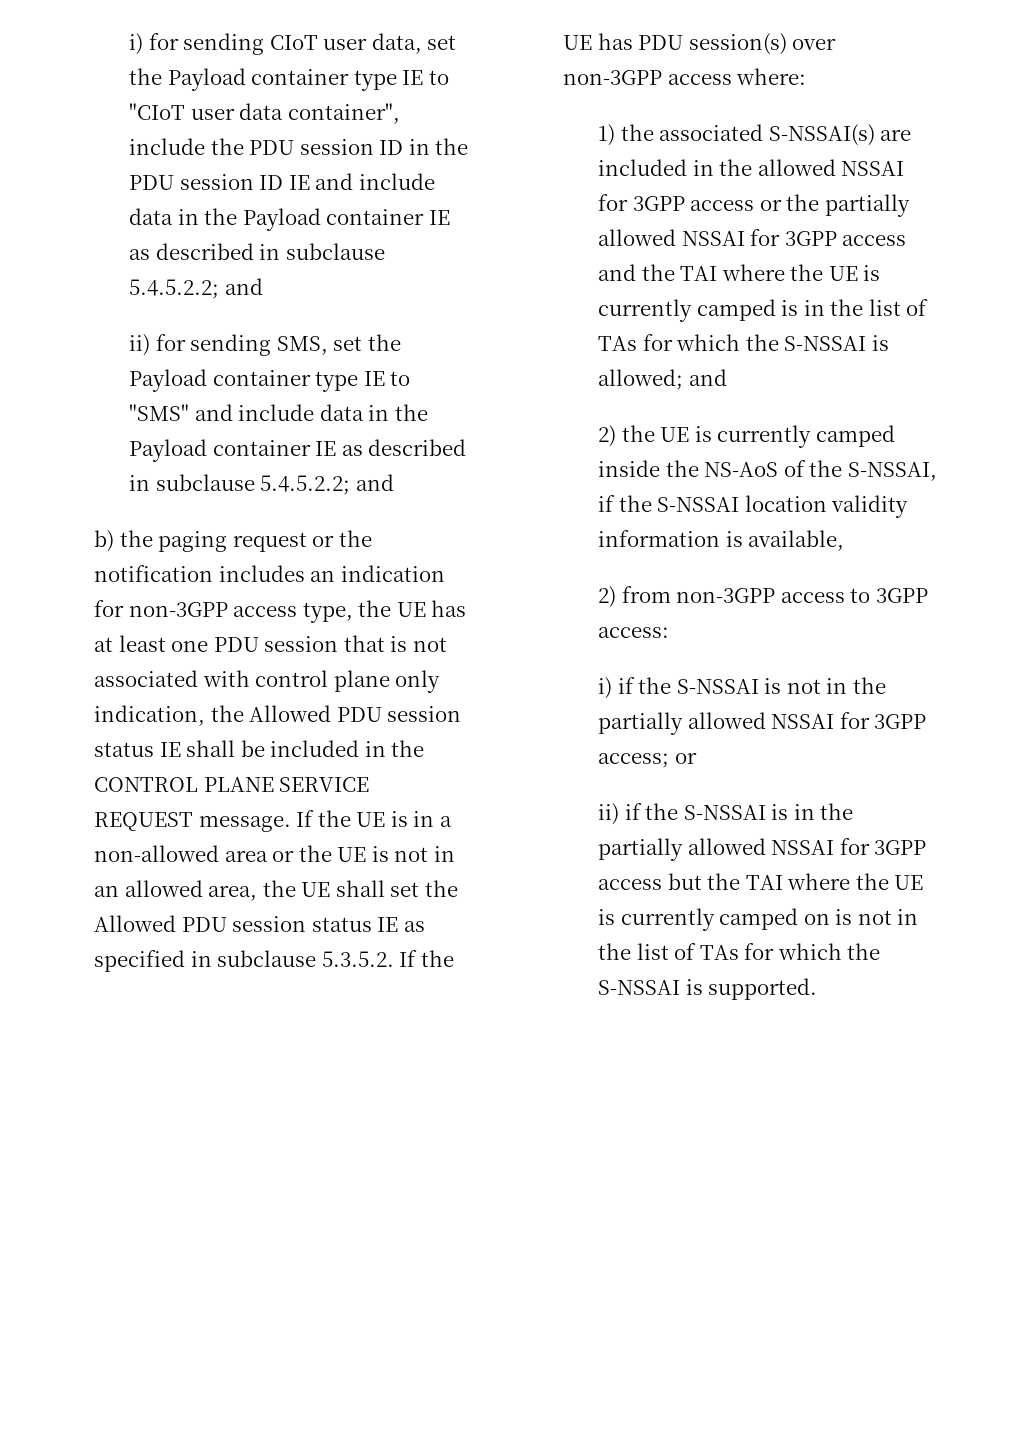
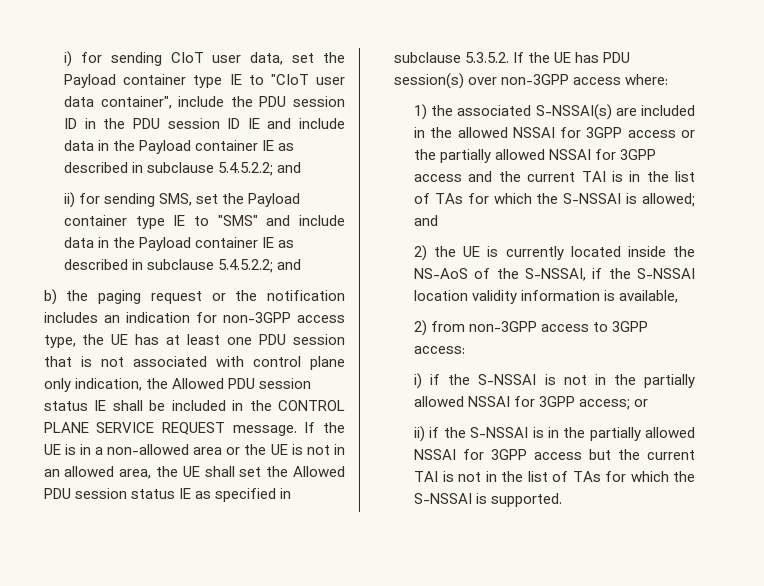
- 1) the associated S-NSSAI(s) are included in the allowed NSSAI for 3GPP access or the partially allowed NSSAI for 3GPP access and the TAI where the UE is currently camped is in the list of TAs for which the S-NSSAI is allowed; and
+ 1) the associated S-NSSAI(s) are included in the allowed NSSAI for 3GPP access or the partially allowed NSSAI for 3GPP access and the current TAI is in the list of TAs for which the S-NSSAI is allowed; and
- 2) the UE is currently camped inside the NS-AoS of the S-NSSAI, if the S-NSSAI location validity information is available,
+ 2) the UE is currently located inside the NS-AoS of the S-NSSAI, if the S-NSSAI location validity information is available,
- ii) if the S-NSSAI is in the partially allowed NSSAI for 3GPP access but the TAI where the UE is currently camped on is not in the list of TAs for which the S-NSSAI is supported.
+ ii) if the S-NSSAI is in the partially allowed NSSAI for 3GPP access but the current TAI is not in the list of TAs for which the S-NSSAI is supported.

